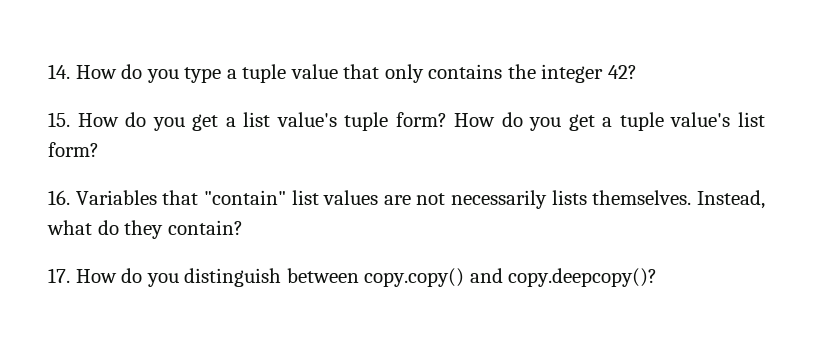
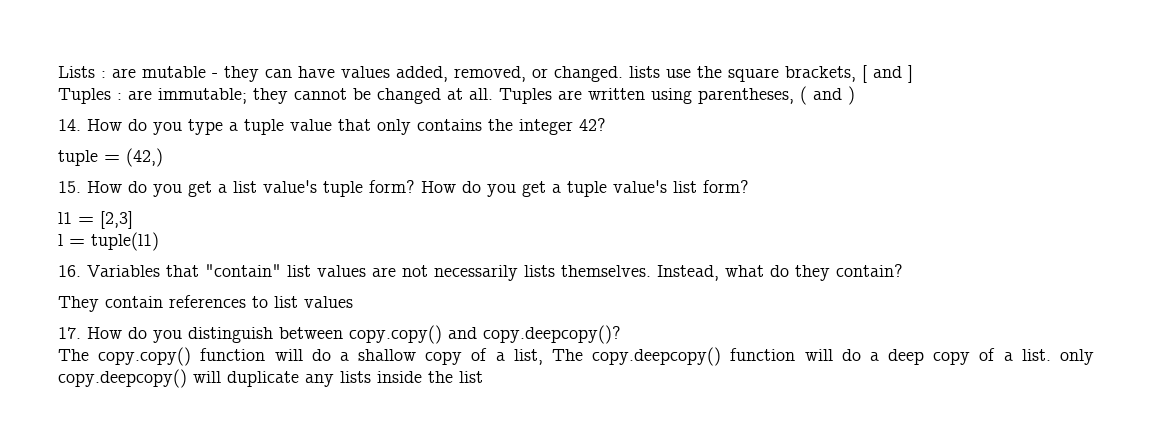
+ Lists : are mutable - they can have values added, removed, or changed. lists use the square brackets, [ and ]
+ Tuples : are immutable; they cannot be changed at all. Tuples are written using parentheses, ( and )
+ tuple = (42,)
+ l1 = [2,3]
+ l = tuple(l1)
+ They contain references to list values
+ The copy.copy() function will do a shallow copy of a list, The copy.deepcopy() function will do a deep copy of a list. only copy.deepcopy() will duplicate any lists inside the list

